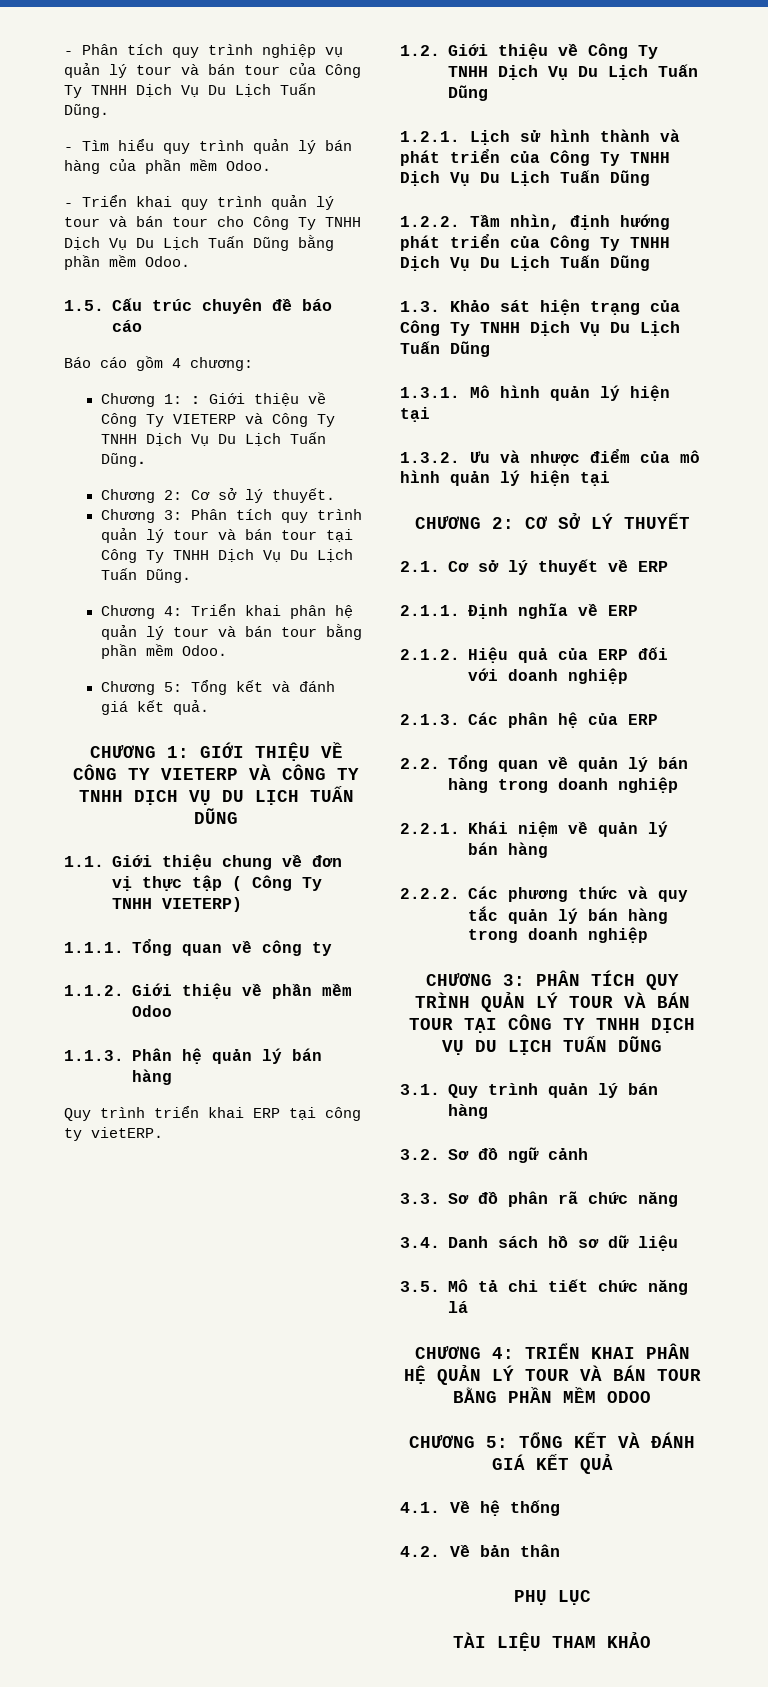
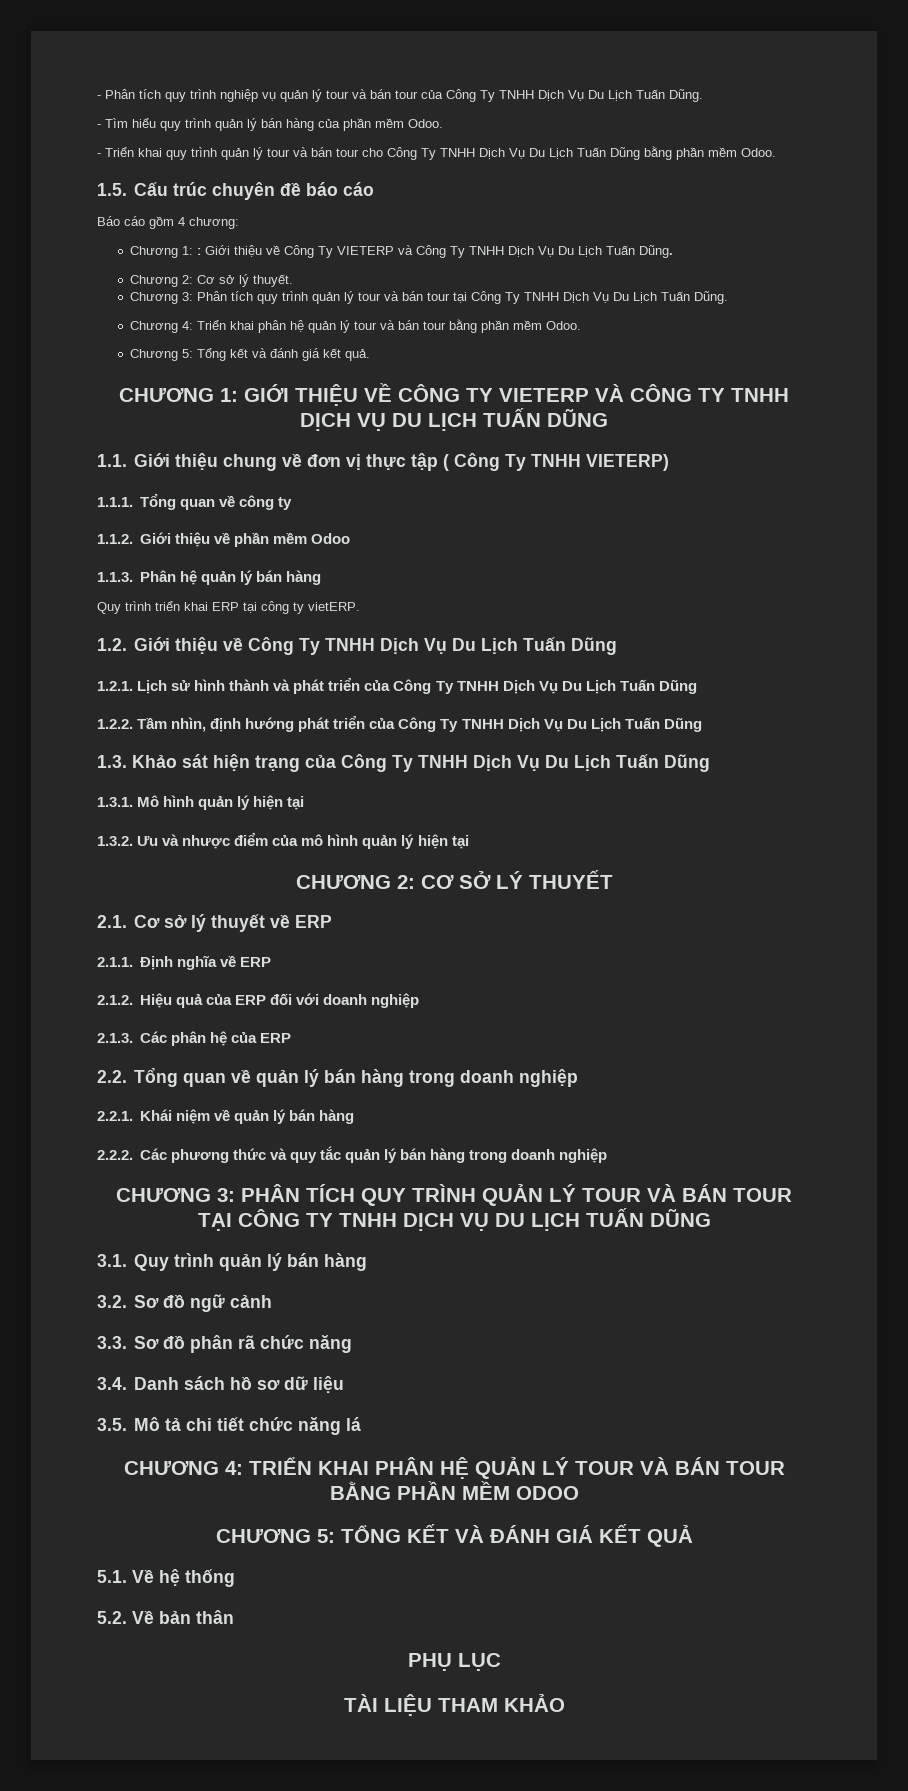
- 4.1. Về hệ thống
+ 5.1. Về hệ thống
- 4.2. Về bản thân
+ 5.2. Về bản thân

